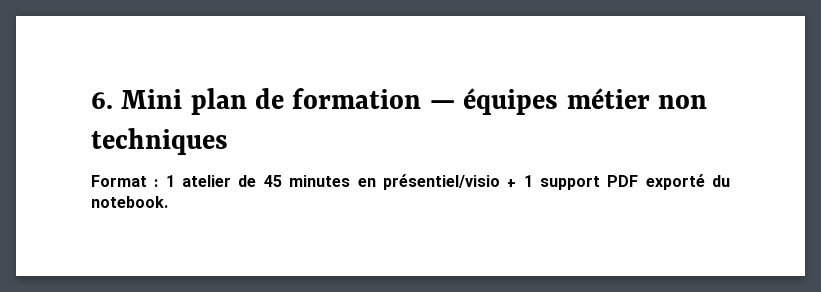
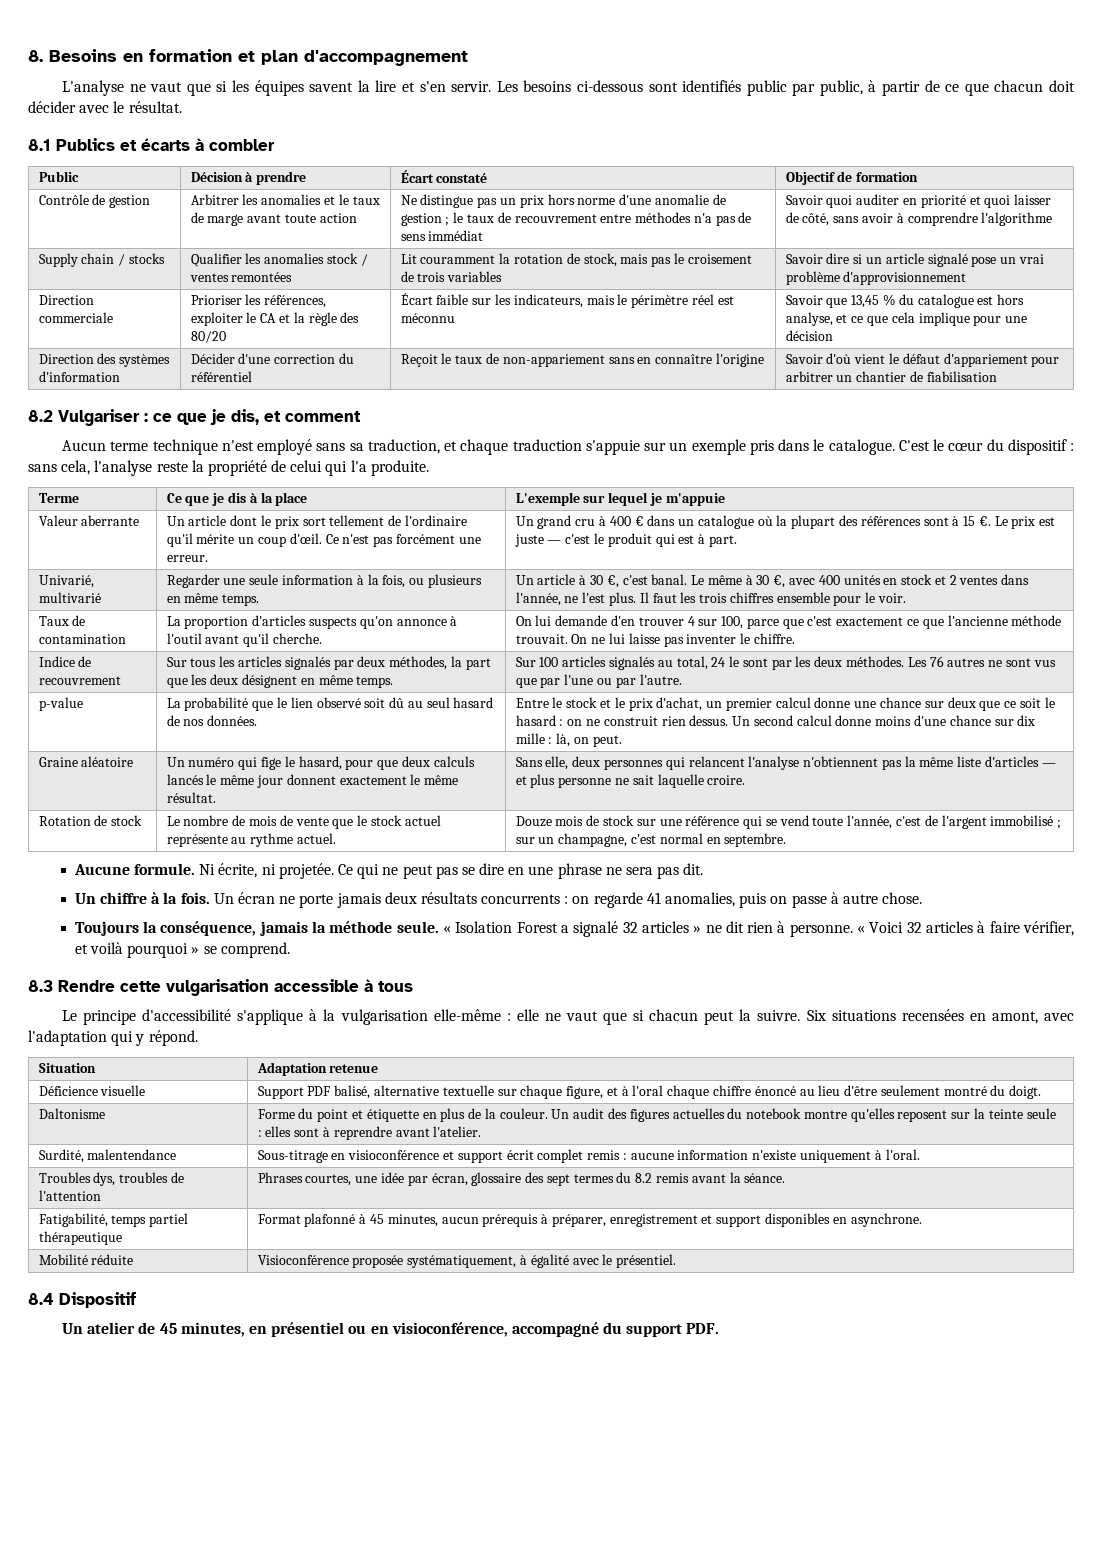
- 6. Mini plan de formation — équipes métier non techniques
- Format : 1 atelier de 45 minutes en présentiel/visio + 1 support PDF exporté du notebook.
+ 8. Besoins en formation et plan d'accompagnement
+ L'analyse ne vaut que si les équipes savent la lire et s'en servir. Les besoins ci-dessous sont identifiés public par public, à partir de ce que chacun doit décider avec le résultat.
+ 8.1 Publics et écarts à combler
+ Public | Décision à prendre | Écart constaté | Objectif de formation
+ Contrôle de gestion | Arbitrer les anomalies et le taux de marge avant toute action | Ne distingue pas un prix hors norme d'une anomalie de gestion ; le taux de recouvrement entre méthodes n'a pas de sens immédiat | Savoir quoi auditer en priorité et quoi laisser de côté, sans avoir à comprendre l'algorithme
+ Supply chain / stocks | Qualifier les anomalies stock / ventes remontées | Lit couramment la rotation de stock, mais pas le croisement de trois variables | Savoir dire si un article signalé pose un vrai problème d'approvisionnement
+ Direction commerciale | Prioriser les références, exploiter le CA et la règle des 80/20 | Écart faible sur les indicateurs, mais le périmètre réel est méconnu | Savoir que 13,45 % du catalogue est hors analyse, et ce que cela implique pour une décision
+ Direction des systèmes d'information | Décider d'une correction du référentiel | Reçoit le taux de non-appariement sans en connaître l'origine | Savoir d'où vient le défaut d'appariement pour arbitrer un chantier de fiabilisation
+ 8.2 Vulgariser : ce que je dis, et comment
+ Aucun terme technique n'est employé sans sa traduction, et chaque traduction s'appuie sur un exemple pris dans le catalogue. C'est le cœur du dispositif : sans cela, l'analyse reste la propriété de celui qui l'a produite.
+ Terme | Ce que je dis à la place | L'exemple sur lequel je m'appuie
+ Valeur aberrante | Un article dont le prix sort tellement de l'ordinaire qu'il mérite un coup d'œil. Ce n'est pas forcément une erreur. | Un grand cru à 400 € dans un catalogue où la plupart des références sont à 15 €. Le prix est juste — c'est le produit qui est à part.
+ Univarié, multivarié | Regarder une seule information à la fois, ou plusieurs en même temps. | Un article à 30 €, c'est banal. Le même à 30 €, avec 400 unités en stock et 2 ventes dans l'année, ne l'est plus. Il faut les trois chiffres ensemble pour le voir.
+ Taux de contamination | La proportion d'articles suspects qu'on annonce à l'outil avant qu'il cherche. | On lui demande d'en trouver 4 sur 100, parce que c'est exactement ce que l'ancienne méthode trouvait. On ne lui laisse pas inventer le chiffre.
+ Indice de recouvrement | Sur tous les articles signalés par deux méthodes, la part que les deux désignent en même temps. | Sur 100 articles signalés au total, 24 le sont par les deux méthodes. Les 76 autres ne sont vus que par l'une ou par l'autre.
+ p-value | La probabilité que le lien observé soit dû au seul hasard de nos données. | Entre le stock et le prix d'achat, un premier calcul donne une chance sur deux que ce soit le hasard : on ne construit rien dessus. Un second calcul donne moins d'une chance sur dix mille : là, on peut.
+ Graine aléatoire | Un numéro qui fige le hasard, pour que deux calculs lancés le même jour donnent exactement le même résultat. | Sans elle, deux personnes qui relancent l'analyse n'obtiennent pas la même liste d'articles — et plus personne ne sait laquelle croire.
+ Rotation de stock | Le nombre de mois de vente que le stock actuel représente au rythme actuel. | Douze mois de stock sur une référence qui se vend toute l'année, c'est de l'argent immobilisé ; sur un champagne, c'est normal en septembre.
+ Aucune formule. Ni écrite, ni projetée. Ce qui ne peut pas se dire en une phrase ne sera pas dit.
+ Un chiffre à la fois. Un écran ne porte jamais deux résultats concurrents : on regarde 41 anomalies, puis on passe à autre chose.
+ Toujours la conséquence, jamais la méthode seule. « Isolation Forest a signalé 32 articles » ne dit rien à personne. « Voici 32 articles à faire vérifier, et voilà pourquoi » se comprend.
+ 8.3 Rendre cette vulgarisation accessible à tous
+ Le principe d'accessibilité s'applique à la vulgarisation elle-même : elle ne vaut que si chacun peut la suivre. Six situations recensées en amont, avec l'adaptation qui y répond.
+ Situation | Adaptation retenue
+ Déficience visuelle | Support PDF balisé, alternative textuelle sur chaque figure, et à l'oral chaque chiffre énoncé au lieu d'être seulement montré du doigt.
+ Daltonisme | Forme du point et étiquette en plus de la couleur. Un audit des figures actuelles du notebook montre qu'elles reposent sur la teinte seule : elles sont à reprendre avant l'atelier.
+ Surdité, malentendance | Sous-titrage en visioconférence et support écrit complet remis : aucune information n'existe uniquement à l'oral.
+ Troubles dys, troubles de l'attention | Phrases courtes, une idée par écran, glossaire des sept termes du 8.2 remis avant la séance.
+ Fatigabilité, temps partiel thérapeutique | Format plafonné à 45 minutes, aucun prérequis à préparer, enregistrement et support disponibles en asynchrone.
+ Mobilité réduite | Visioconférence proposée systématiquement, à égalité avec le présentiel.
+ 8.4 Dispositif
+ Un atelier de 45 minutes, en présentiel ou en visioconférence, accompagné du support PDF.

